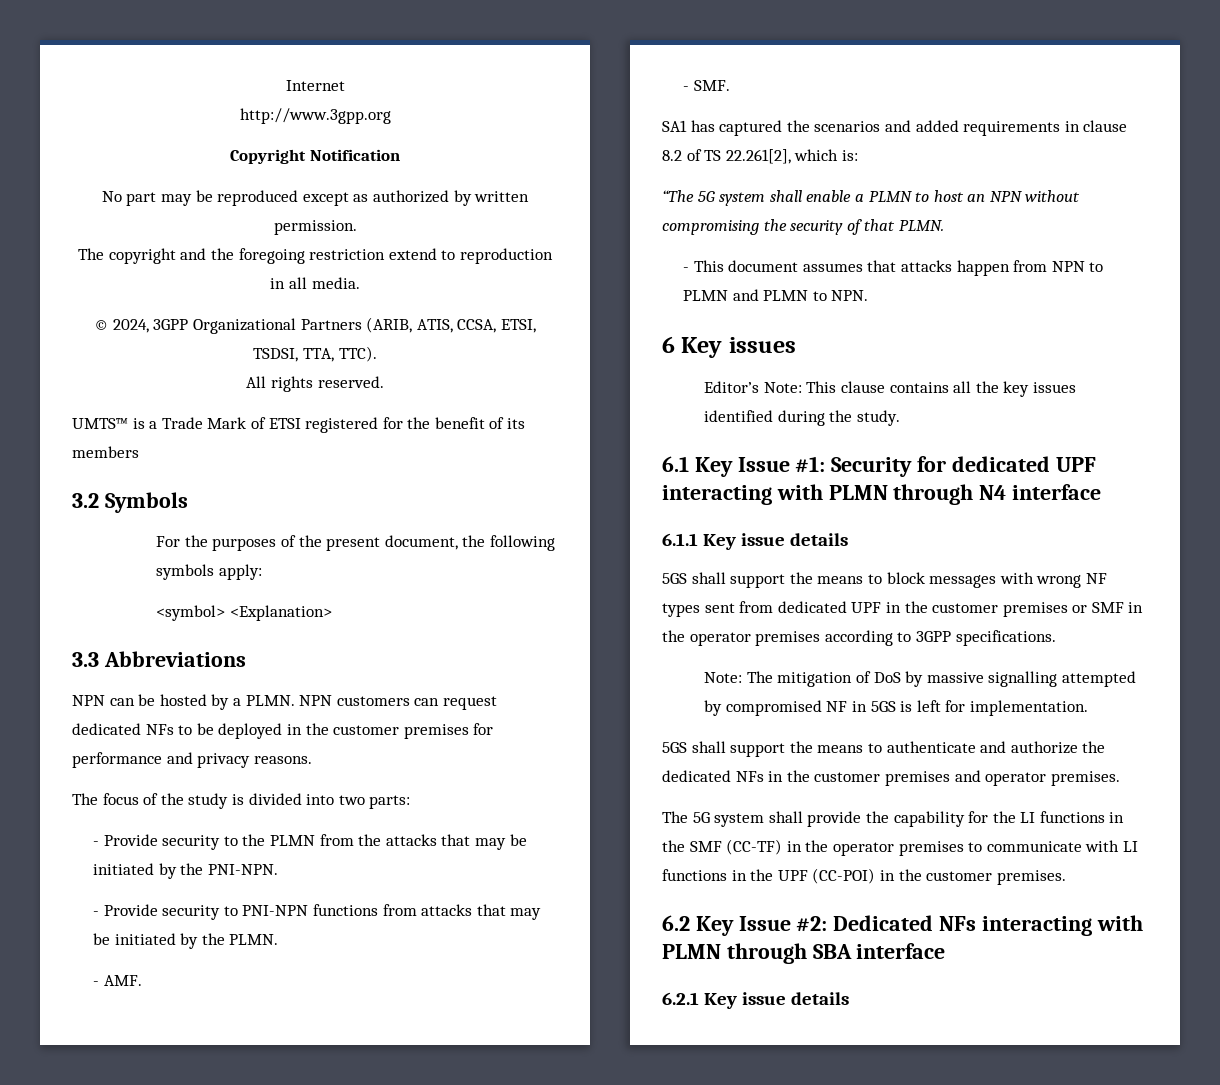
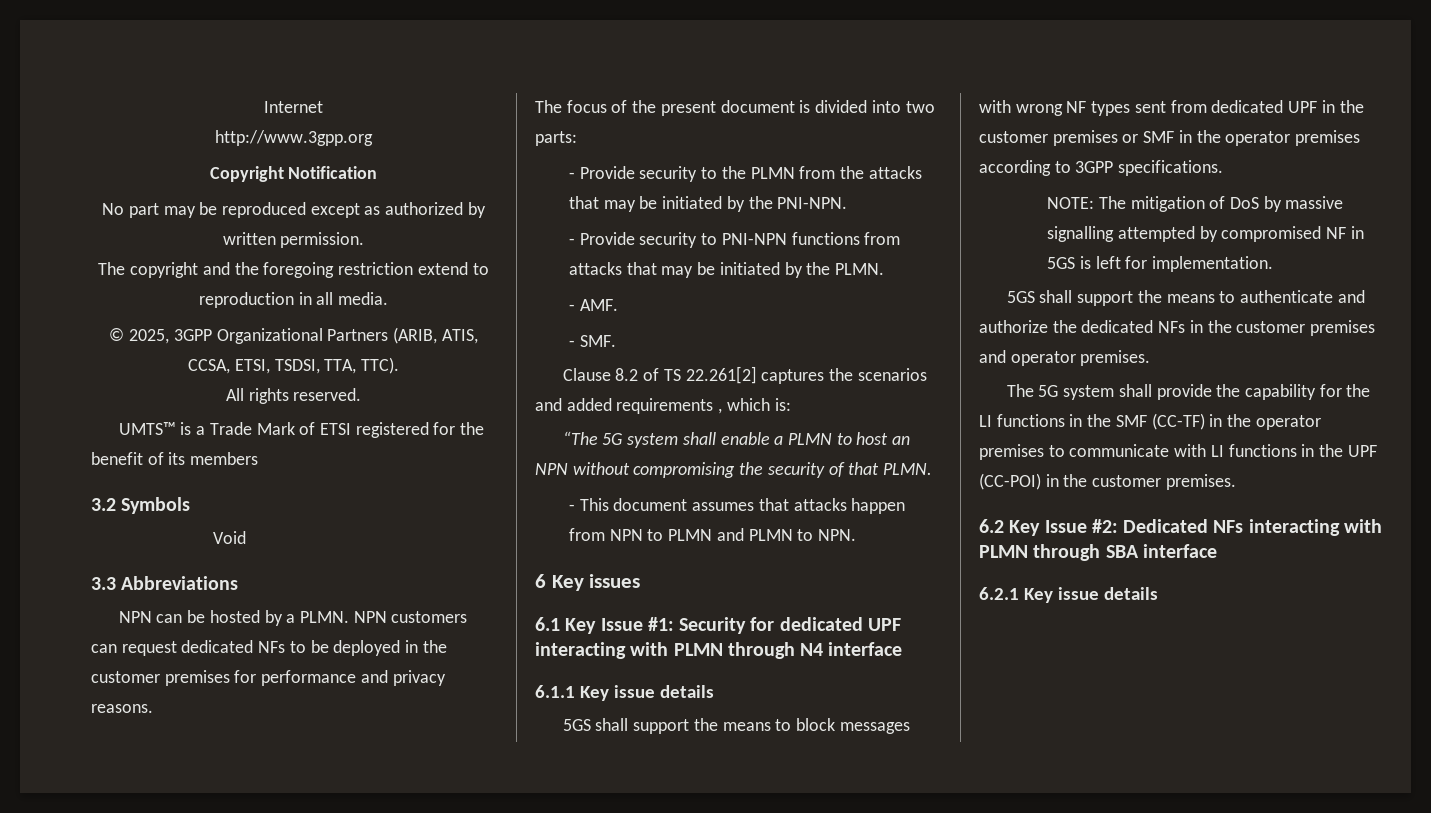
- © 2024, 3GPP Organizational Partners (ARIB, ATIS, CCSA, ETSI, TSDSI, TTA, TTC).
+ © 2025, 3GPP Organizational Partners (ARIB, ATIS, CCSA, ETSI, TSDSI, TTA, TTC).
- For the purposes of the present document, the following symbols apply:
- <symbol> <Explanation>
+ Void
- The focus of the study is divided into two parts:
+ The focus of the present document is divided into two parts:
- SA1 has captured the scenarios and added requirements in clause 8.2 of TS 22.261[2], which is:
+ Clause 8.2 of TS 22.261[2] captures the scenarios and added requirements , which is:
- Editor’s Note: This clause contains all the key issues identified during the study.
- Note: The mitigation of DoS by massive signalling attempted by compromised NF in 5GS is left for implementation.
+ NOTE: The mitigation of DoS by massive signalling attempted by compromised NF in 5GS is left for implementation.

